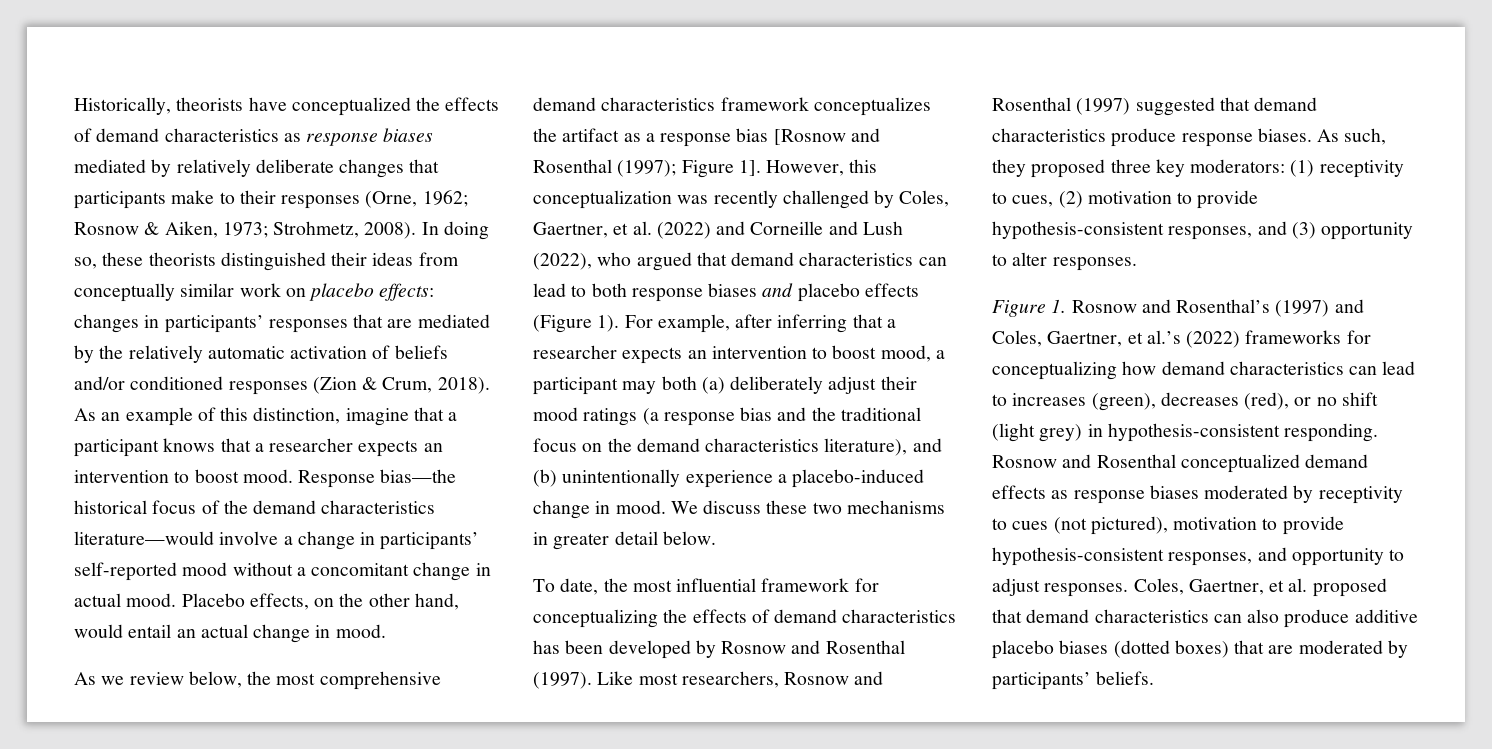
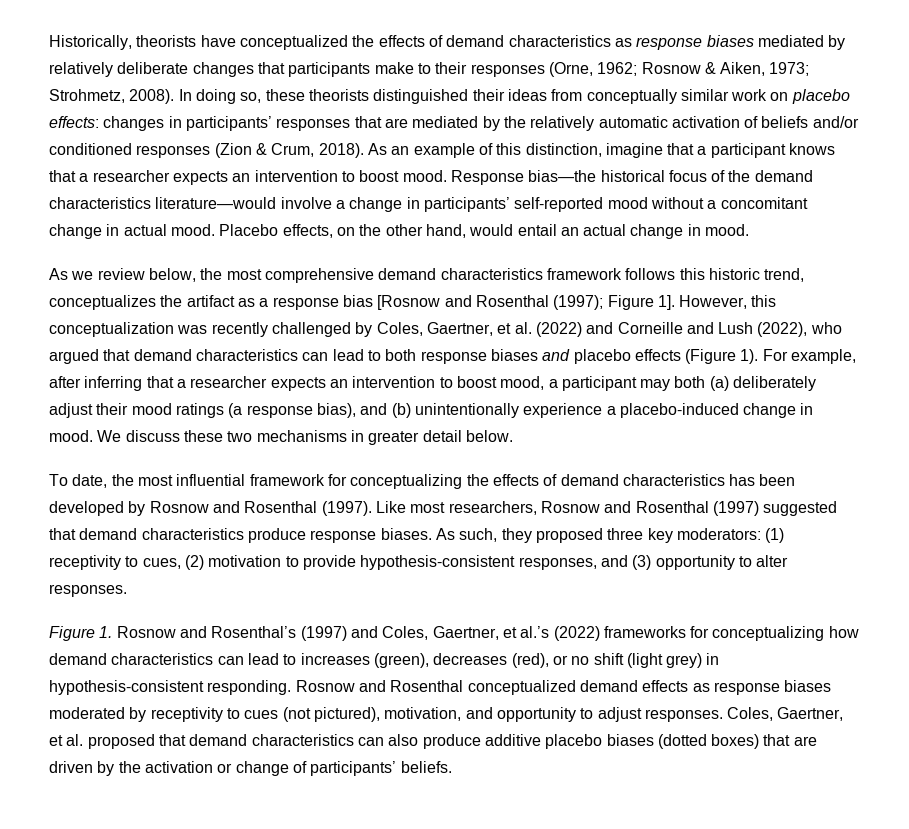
- As we review below, the most comprehensive demand characteristics framework conceptualizes the artifact as a response bias [Rosnow and Rosenthal (1997); Figure 1].
+ As we review below, the most comprehensive demand characteristics framework follows this historic trend, conceptualizes the artifact as a response bias [Rosnow and Rosenthal (1997); Figure 1].
- For example, after inferring that a researcher expects an intervention to boost mood, a participant may both (a) deliberately adjust their mood ratings (a response bias and the traditional focus on the demand characteristics literature), and (b) unintentionally experience a placebo-induced change in mood.
+ For example, after inferring that a researcher expects an intervention to boost mood, a participant may both (a) deliberately adjust their mood ratings (a response bias), and (b) unintentionally experience a placebo-induced change in mood.
- Rosnow and Rosenthal conceptualized demand effects as response biases moderated by receptivity to cues (not pictured), motivation to provide hypothesis-consistent responses, and opportunity to adjust responses.
+ Rosnow and Rosenthal conceptualized demand effects as response biases moderated by receptivity to cues (not pictured), motivation, and opportunity to adjust responses.
- Coles, Gaertner, et al. proposed that demand characteristics can also produce additive placebo biases (dotted boxes) that are moderated by participants’ beliefs.
+ Coles, Gaertner, et al. proposed that demand characteristics can also produce additive placebo biases (dotted boxes) that are driven by the activation or change of participants’ beliefs.

